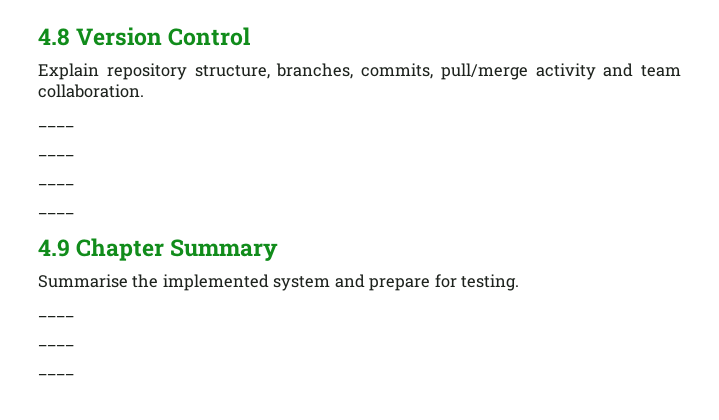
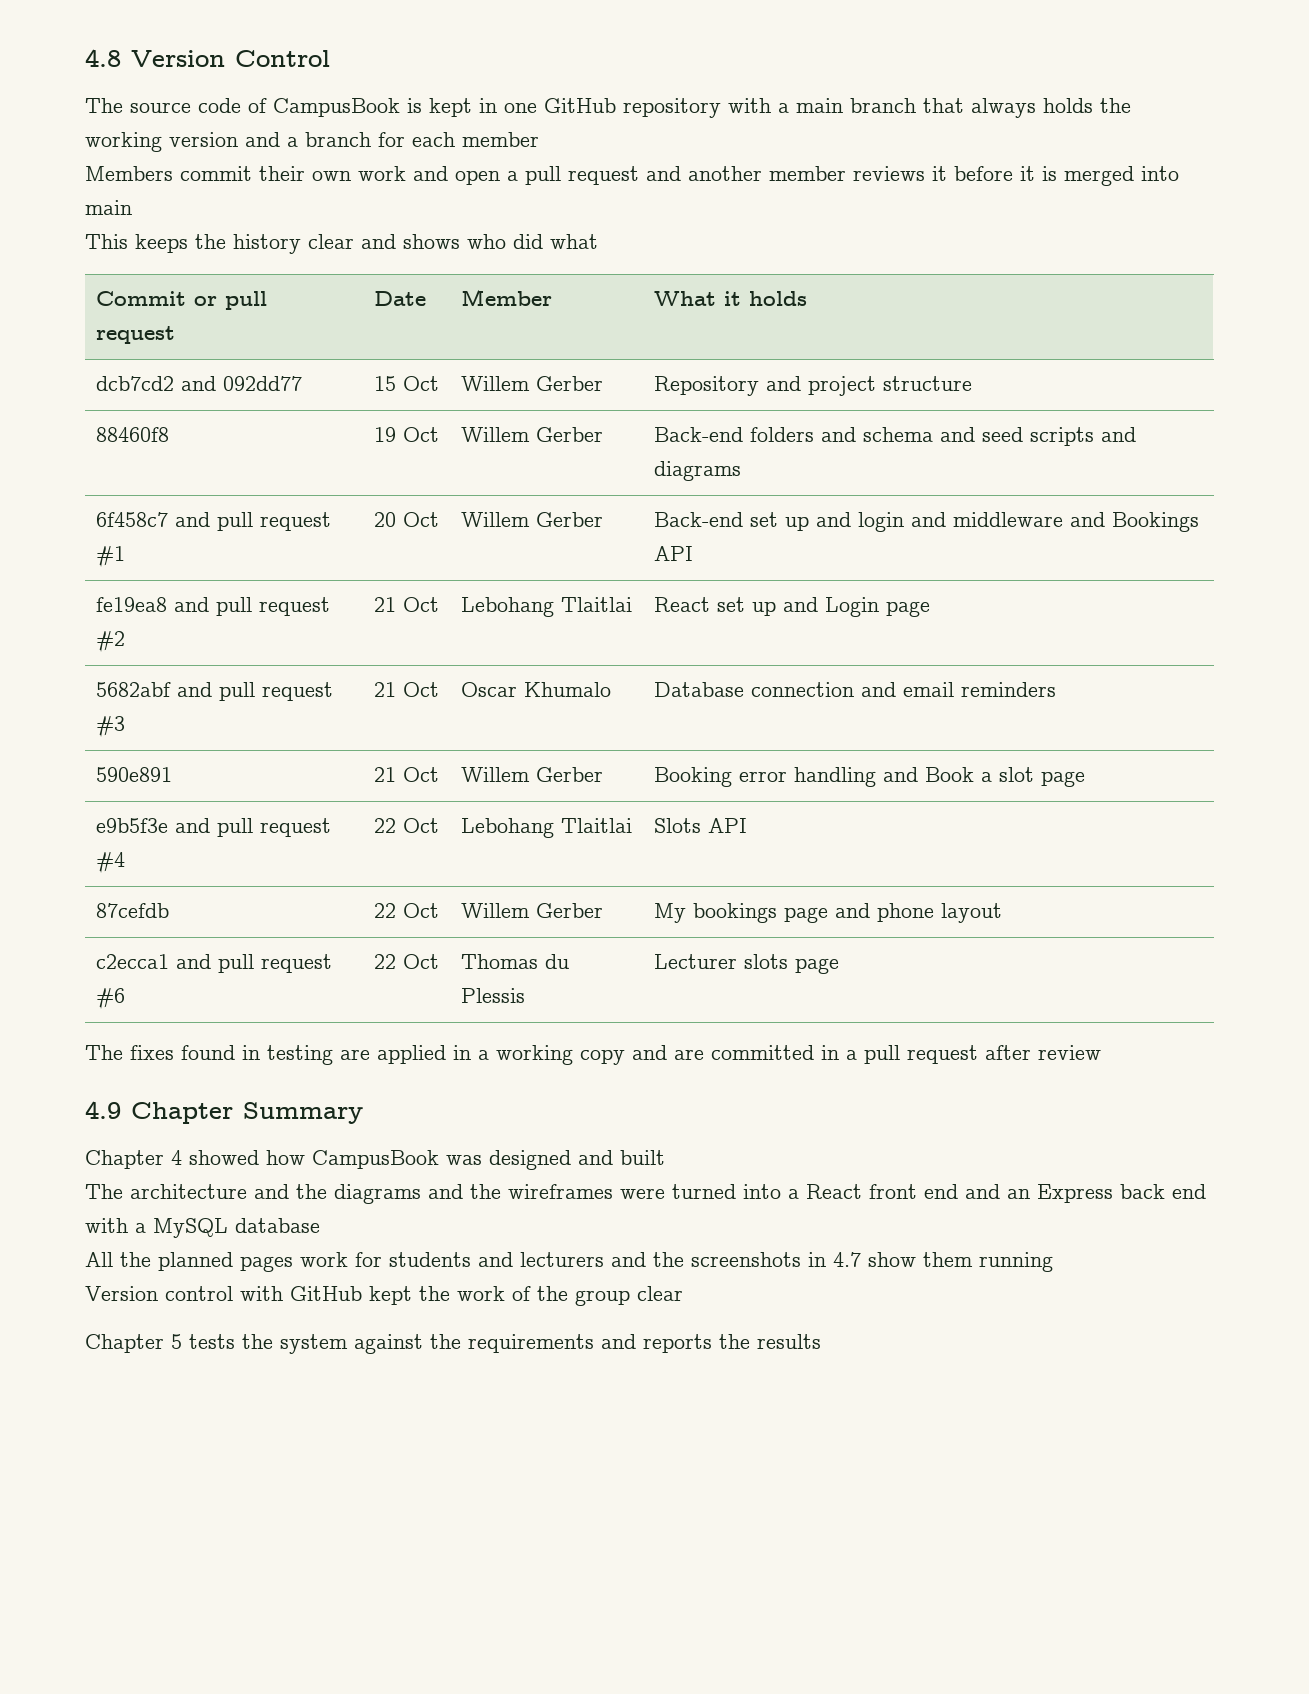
- Explain repository structure, branches, commits, pull/merge activity and team collaboration.
- ____
- ____
- ____
- ____
+ The source code of CampusBook is kept in one GitHub repository with a main branch that always holds the working version and a branch for each member
+ Members commit their own work and open a pull request and another member reviews it before it is merged into main
+ This keeps the history clear and shows who did what
+ Commit or pull request | Date | Member | What it holds
+ dcb7cd2 and 092dd77 | 15 Oct | Willem Gerber | Repository and project structure
+ 88460f8 | 19 Oct | Willem Gerber | Back-end folders and schema and seed scripts and diagrams
+ 6f458c7 and pull request #1 | 20 Oct | Willem Gerber | Back-end set up and login and middleware and Bookings API
+ fe19ea8 and pull request #2 | 21 Oct | Lebohang Tlaitlai | React set up and Login page
+ 5682abf and pull request #3 | 21 Oct | Oscar Khumalo | Database connection and email reminders
+ 590e891 | 21 Oct | Willem Gerber | Booking error handling and Book a slot page
+ e9b5f3e and pull request #4 | 22 Oct | Lebohang Tlaitlai | Slots API
+ 87cefdb | 22 Oct | Willem Gerber | My bookings page and phone layout
+ c2ecca1 and pull request #6 | 22 Oct | Thomas du Plessis | Lecturer slots page
+ The fixes found in testing are applied in a working copy and are committed in a pull request after review
  4.9 Chapter Summary
- Summarise the implemented system and prepare for testing.
- ____
- ____
- ____
+ Chapter 4 showed how CampusBook was designed and built
+ The architecture and the diagrams and the wireframes were turned into a React front end and an Express back end with a MySQL database
+ All the planned pages work for students and lecturers and the screenshots in 4.7 show them running
+ Version control with GitHub kept the work of the group clear
+ Chapter 5 tests the system against the requirements and reports the results

